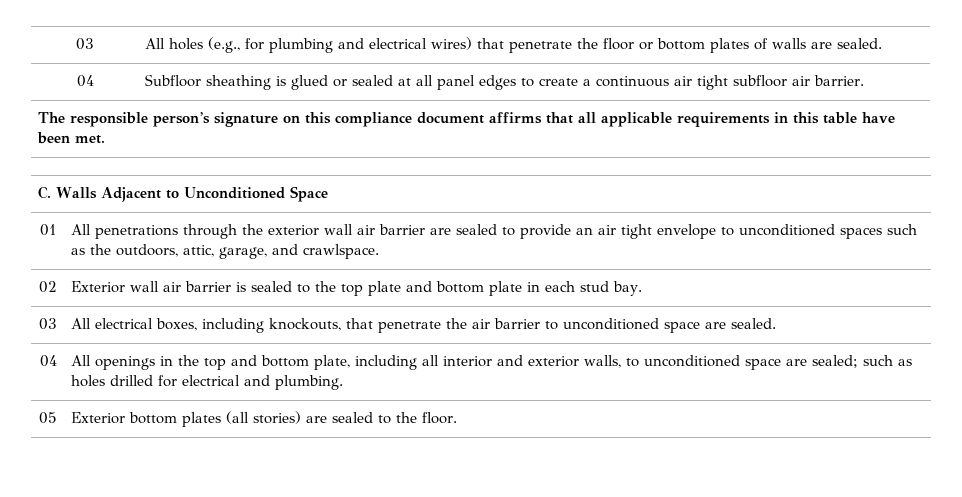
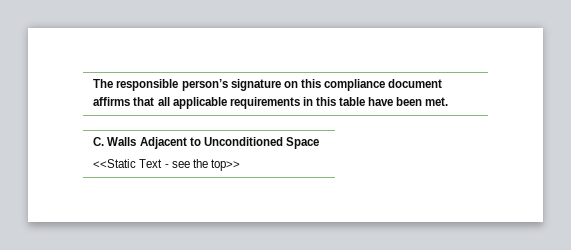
- 03 | All holes (e.g., for plumbing and electrical wires) that penetrate the floor or bottom plates of walls are sealed.
- 04 | Subfloor sheathing is glued or sealed at all panel edges to create a continuous air tight subfloor air barrier.
  C. Walls Adjacent to Unconditioned Space
- 01 | All penetrations through the exterior wall air barrier are sealed to provide an air tight envelope to unconditioned spaces such as the outdoors, attic, garage, and crawlspace.
- 02 | Exterior wall air barrier is sealed to the top plate and bottom plate in each stud bay.
- 03 | All electrical boxes, including knockouts, that penetrate the air barrier to unconditioned space are sealed.
- 04 | All openings in the top and bottom plate, including all interior and exterior walls, to unconditioned space are sealed; such as holes drilled for electrical and plumbing.
- 05 | Exterior bottom plates (all stories) are sealed to the floor.
+ <<Static Text - see the top>>

